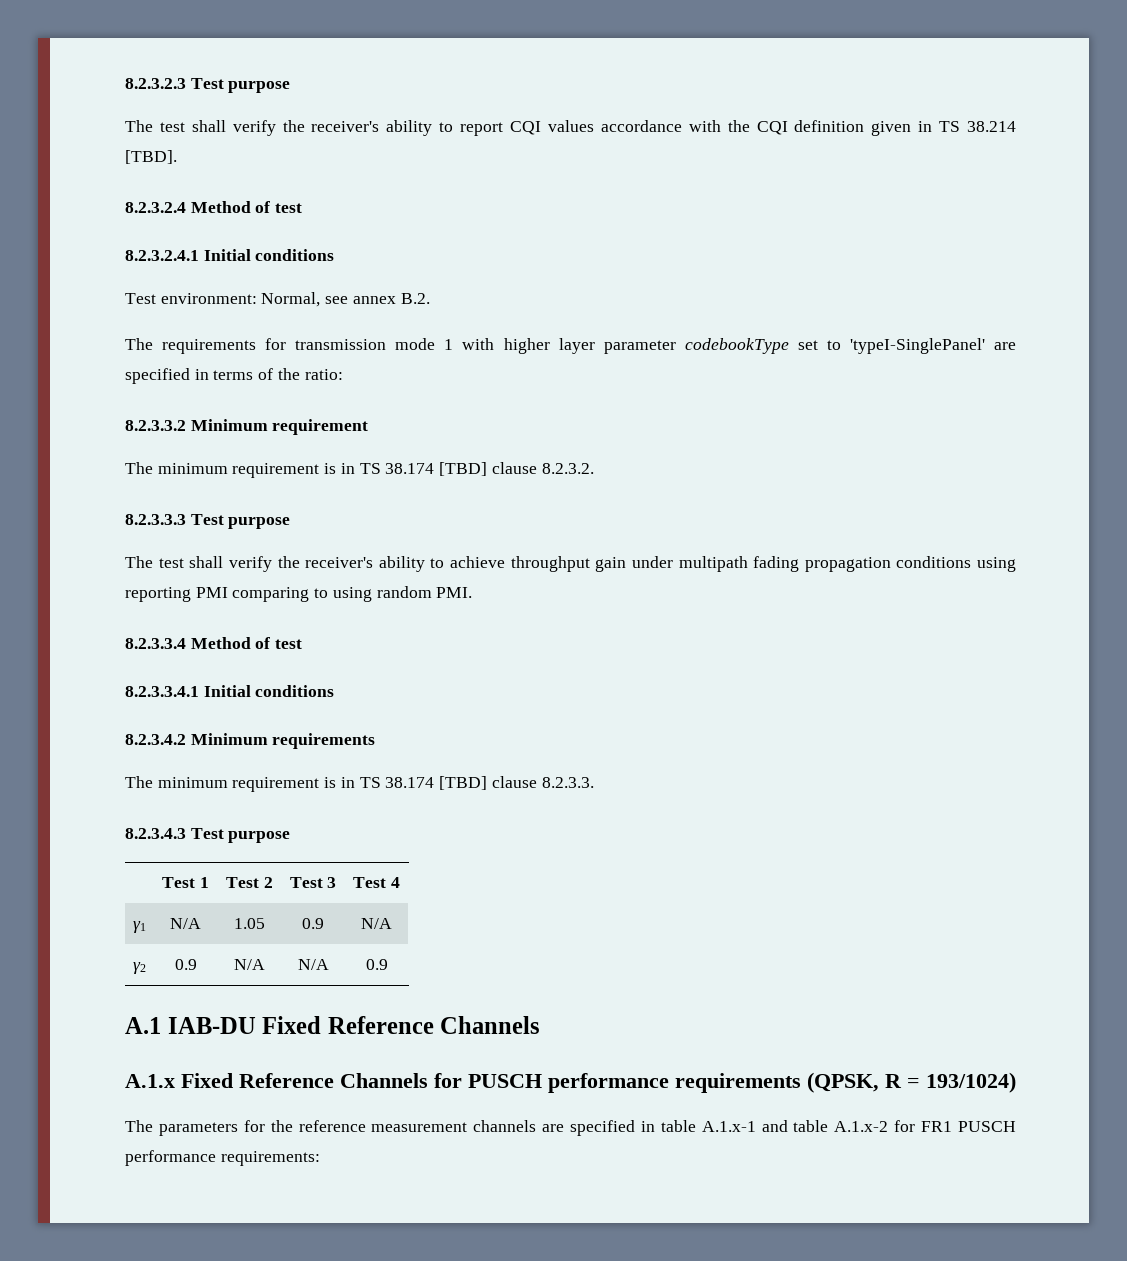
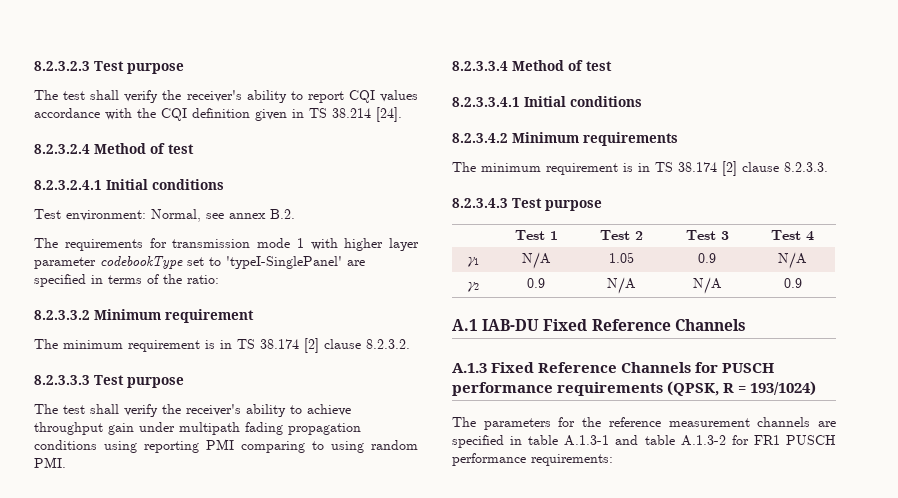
- The test shall verify the receiver's ability to report CQI values accordance with the CQI definition given in TS 38.214 [TBD].
+ The test shall verify the receiver's ability to report CQI values accordance with the CQI definition given in TS 38.214 [24].
- The minimum requirement is in TS 38.174 [TBD] clause 8.2.3.2.
+ The minimum requirement is in TS 38.174 [2] clause 8.2.3.2.
- The minimum requirement is in TS 38.174 [TBD] clause 8.2.3.3.
+ The minimum requirement is in TS 38.174 [2] clause 8.2.3.3.
- A.1.x Fixed Reference Channels for PUSCH performance requirements (QPSK, R = 193/1024)
+ A.1.3 Fixed Reference Channels for PUSCH performance requirements (QPSK, R = 193/1024)
- The parameters for the reference measurement channels are specified in table A.1.x-1 and table A.1.x-2 for FR1 PUSCH performance requirements:
+ The parameters for the reference measurement channels are specified in table A.1.3-1 and table A.1.3-2 for FR1 PUSCH performance requirements:

